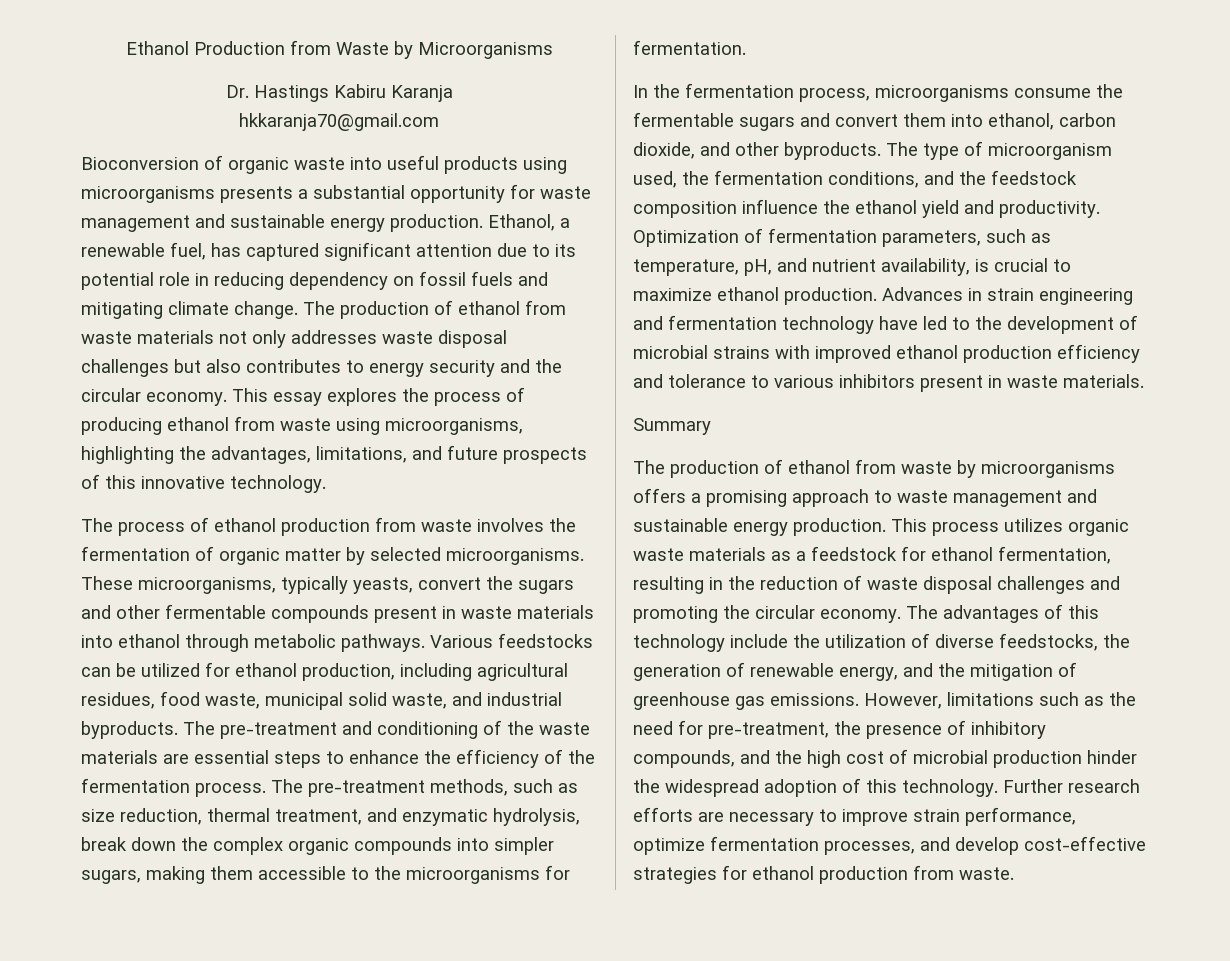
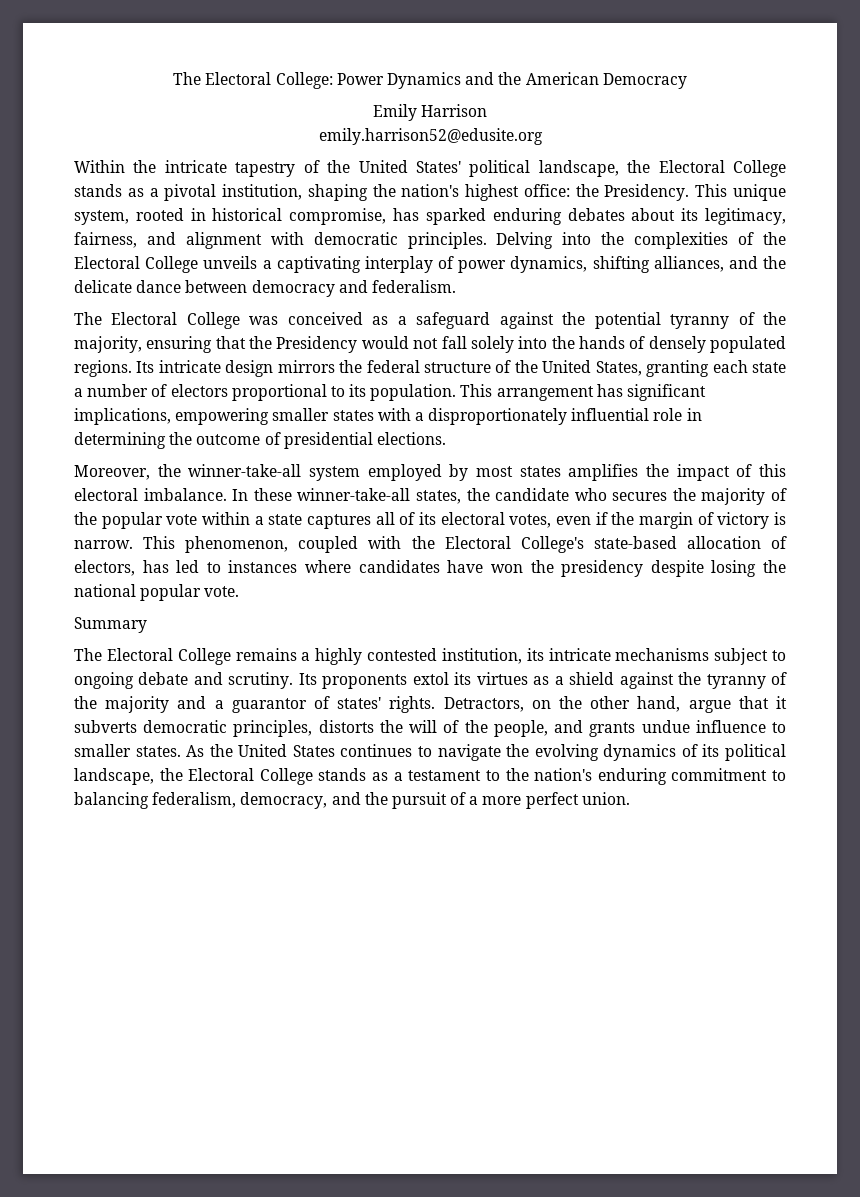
- Ethanol Production from Waste by Microorganisms
- Dr. Hastings Kabiru Karanja
- hkkaranja70@gmail.com
- Bioconversion of organic waste into useful products using microorganisms presents a substantial opportunity for waste management and sustainable energy production. Ethanol, a renewable fuel, has captured significant attention due to its potential role in reducing dependency on fossil fuels and mitigating climate change. The production of ethanol from waste materials not only addresses waste disposal challenges but also contributes to energy security and the circular economy. This essay explores the process of producing ethanol from waste using microorganisms, highlighting the advantages, limitations, and future prospects of this innovative technology.
- The process of ethanol production from waste involves the fermentation of organic matter by selected microorganisms. These microorganisms, typically yeasts, convert the sugars and other fermentable compounds present in waste materials into ethanol through metabolic pathways. Various feedstocks can be utilized for ethanol production, including agricultural residues, food waste, municipal solid waste, and industrial byproducts. The pre-treatment and conditioning of the waste materials are essential steps to enhance the efficiency of the fermentation process. The pre-treatment methods, such as size reduction, thermal treatment, and enzymatic hydrolysis, break down the complex organic compounds into simpler sugars, making them accessible to the microorganisms for fermentation.
- In the fermentation process, microorganisms consume the fermentable sugars and convert them into ethanol, carbon dioxide, and other byproducts. The type of microorganism used, the fermentation conditions, and the feedstock composition influence the ethanol yield and productivity. Optimization of fermentation parameters, such as temperature, pH, and nutrient availability, is crucial to maximize ethanol production. Advances in strain engineering and fermentation technology have led to the development of microbial strains with improved ethanol production efficiency and tolerance to various inhibitors present in waste materials.
+ The Electoral College: Power Dynamics and the American Democracy
+ Emily Harrison
+ emily.harrison52@edusite.org
+ Within the intricate tapestry of the United States' political landscape, the Electoral College stands as a pivotal institution, shaping the nation's highest office: the Presidency. This unique system, rooted in historical compromise, has sparked enduring debates about its legitimacy, fairness, and alignment with democratic principles. Delving into the complexities of the Electoral College unveils a captivating interplay of power dynamics, shifting alliances, and the delicate dance between democracy and federalism.
+ The Electoral College was conceived as a safeguard against the potential tyranny of the majority, ensuring that the Presidency would not fall solely into the hands of densely populated regions. Its intricate design mirrors the federal structure of the United States, granting each state a number of electors proportional to its population. This arrangement has significant implications, empowering smaller states with a disproportionately influential role in determining the outcome of presidential elections.
+ Moreover, the winner-take-all system employed by most states amplifies the impact of this electoral imbalance. In these winner-take-all states, the candidate who secures the majority of the popular vote within a state captures all of its electoral votes, even if the margin of victory is narrow. This phenomenon, coupled with the Electoral College's state-based allocation of electors, has led to instances where candidates have won the presidency despite losing the national popular vote.
  Summary
- The production of ethanol from waste by microorganisms offers a promising approach to waste management and sustainable energy production. This process utilizes organic waste materials as a feedstock for ethanol fermentation, resulting in the reduction of waste disposal challenges and promoting the circular economy. The advantages of this technology include the utilization of diverse feedstocks, the generation of renewable energy, and the mitigation of greenhouse gas emissions. However, limitations such as the need for pre-treatment, the presence of inhibitory compounds, and the high cost of microbial production hinder the widespread adoption of this technology. Further research efforts are necessary to improve strain performance, optimize fermentation processes, and develop cost-effective strategies for ethanol production from waste.
+ The Electoral College remains a highly contested institution, its intricate mechanisms subject to ongoing debate and scrutiny. Its proponents extol its virtues as a shield against the tyranny of the majority and a guarantor of states' rights. Detractors, on the other hand, argue that it subverts democratic principles, distorts the will of the people, and grants undue influence to smaller states. As the United States continues to navigate the evolving dynamics of its political landscape, the Electoral College stands as a testament to the nation's enduring commitment to balancing federalism, democracy, and the pursuit of a more perfect union.

